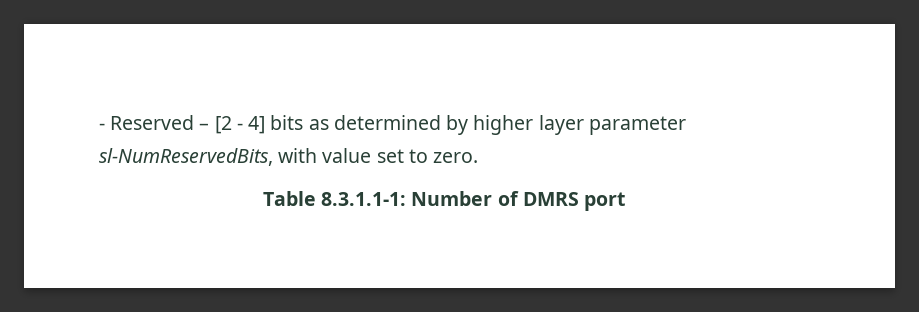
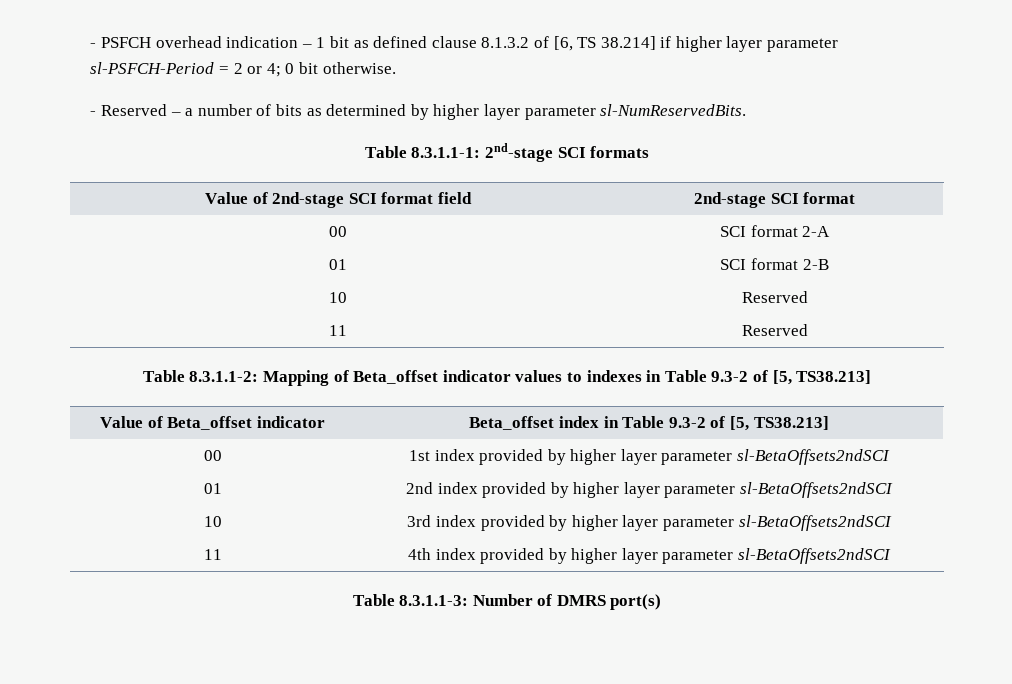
- - Reserved – [2 - 4] bits as determined by higher layer parameter sl-NumReservedBits, with value set to zero.
- Table 8.3.1.1-1: Number of DMRS port
+ - PSFCH overhead indication – 1 bit as defined clause 8.1.3.2 of [6, TS 38.214] if higher layer parameter sl-PSFCH-Period = 2 or 4; 0 bit otherwise.
+ - Reserved – a number of bits as determined by higher layer parameter sl-NumReservedBits.
+ Table 8.3.1.1-1: 2nd-stage SCI formats
+ Value of 2nd-stage SCI format field | 2nd-stage SCI format
+ 00 | SCI format 2-A
+ 01 | SCI format 2-B
+ 10 | Reserved
+ 11 | Reserved
+ Table 8.3.1.1-2: Mapping of Beta_offset indicator values to indexes in Table 9.3-2 of [5, TS38.213]
+ Value of Beta_offset indicator | Beta_offset index in Table 9.3-2 of [5, TS38.213]
+ 00 | 1st index provided by higher layer parameter sl-BetaOffsets2ndSCI
+ 01 | 2nd index provided by higher layer parameter sl-BetaOffsets2ndSCI
+ 10 | 3rd index provided by higher layer parameter sl-BetaOffsets2ndSCI
+ 11 | 4th index provided by higher layer parameter sl-BetaOffsets2ndSCI
+ Table 8.3.1.1-3: Number of DMRS port(s)

